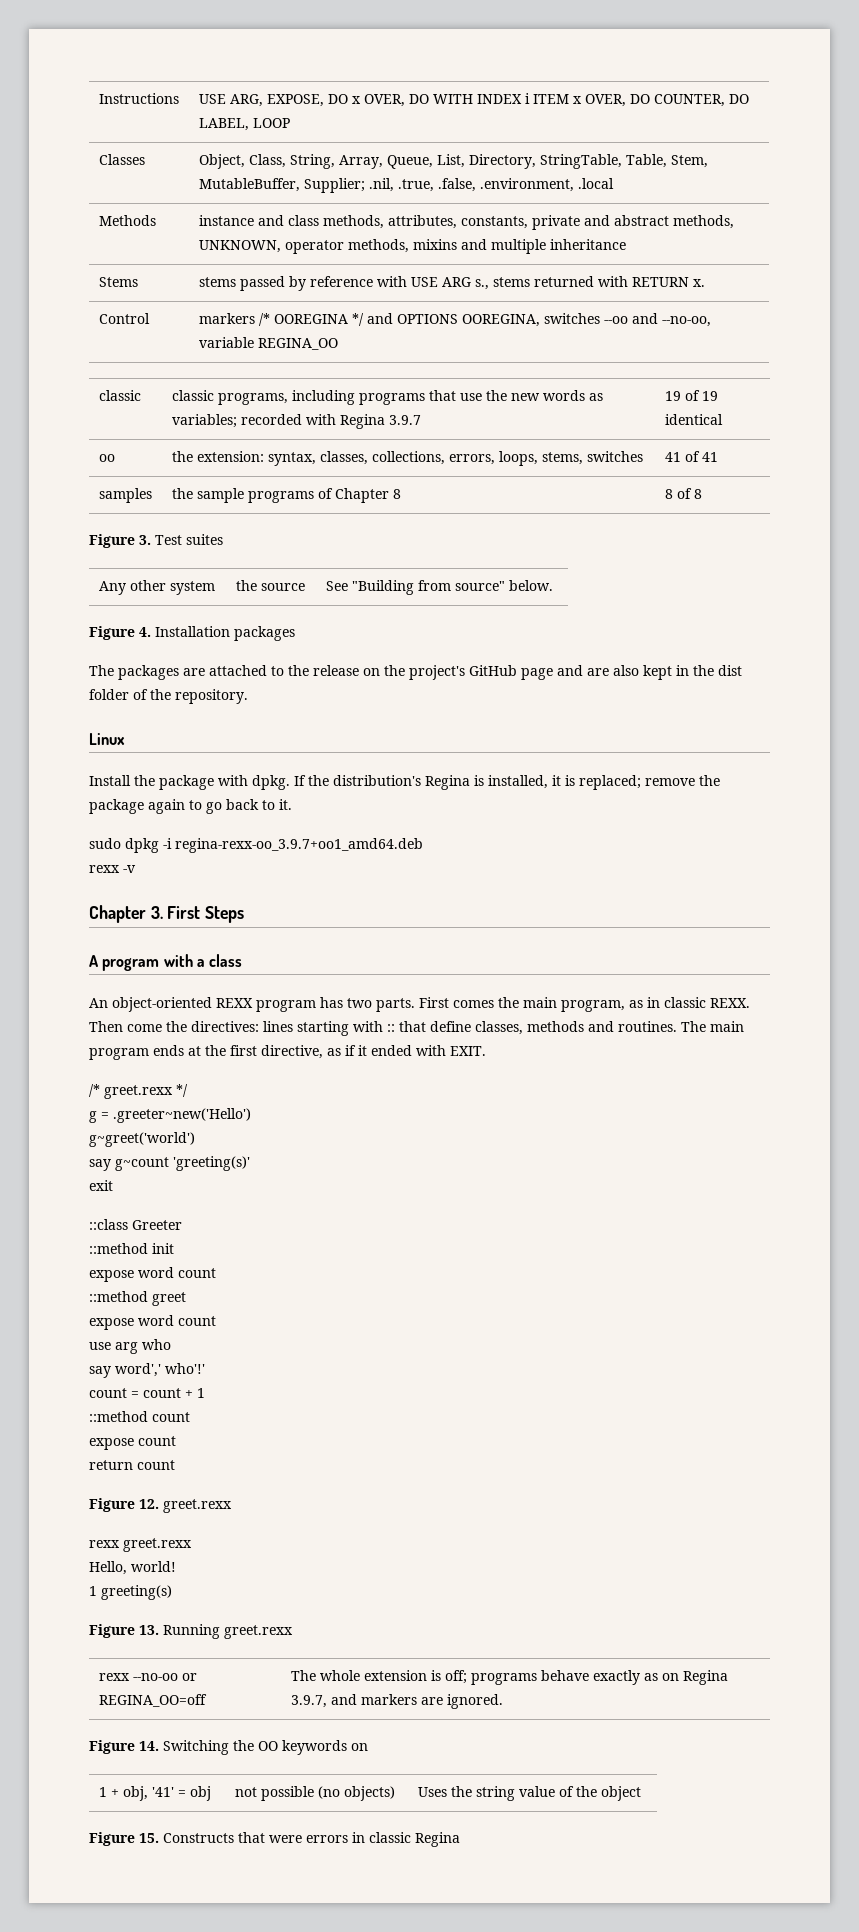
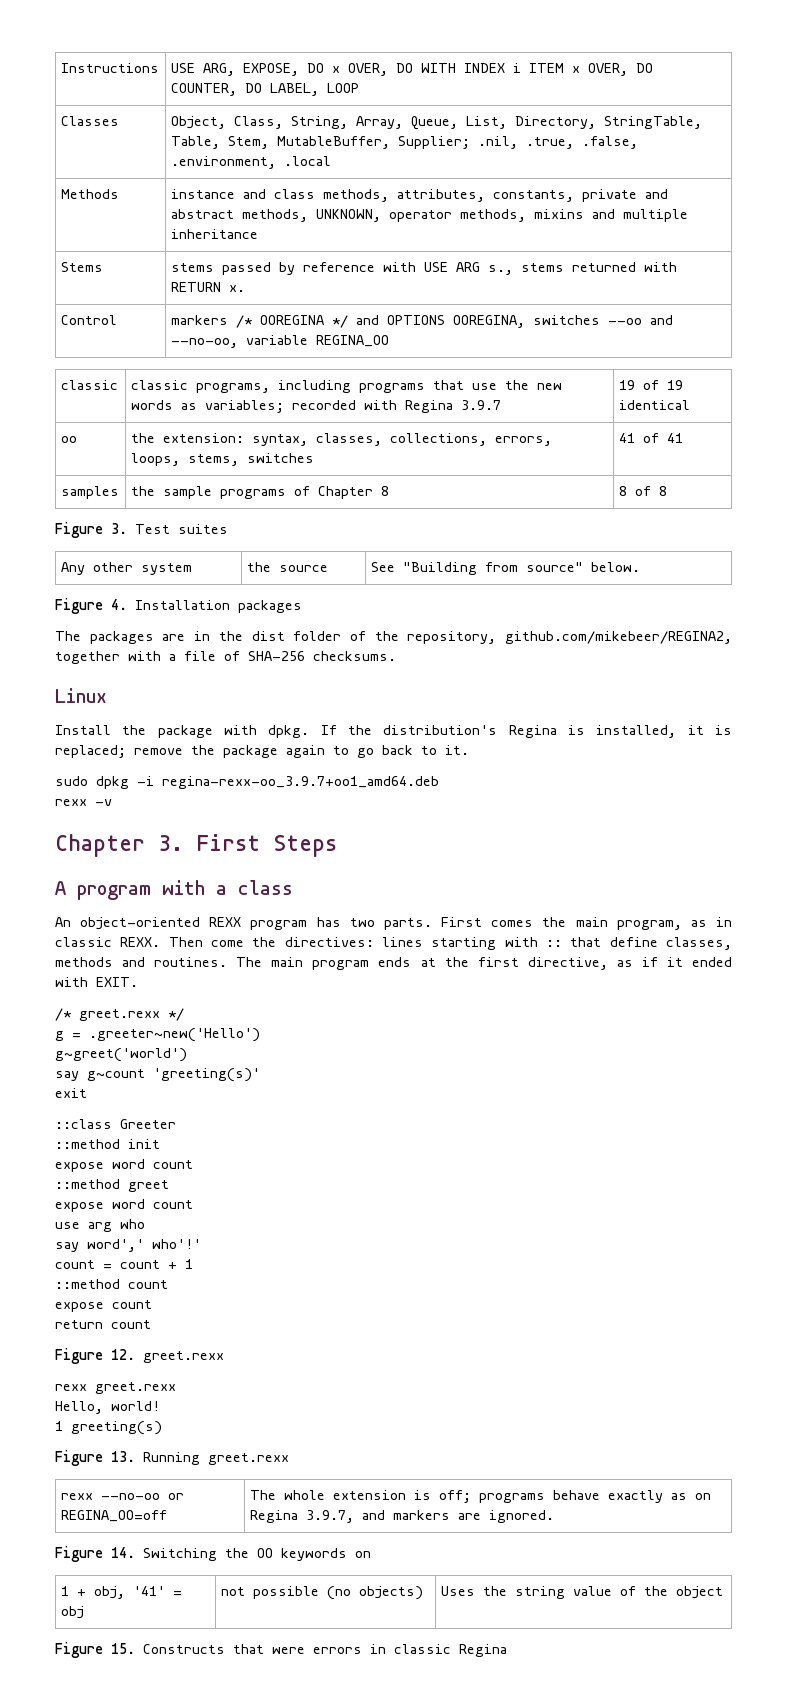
- The packages are attached to the release on the project's GitHub page and are also kept in the dist folder of the repository.
+ The packages are in the dist folder of the repository, github.com/mikebeer/REGINA2, together with a file of SHA-256 checksums.

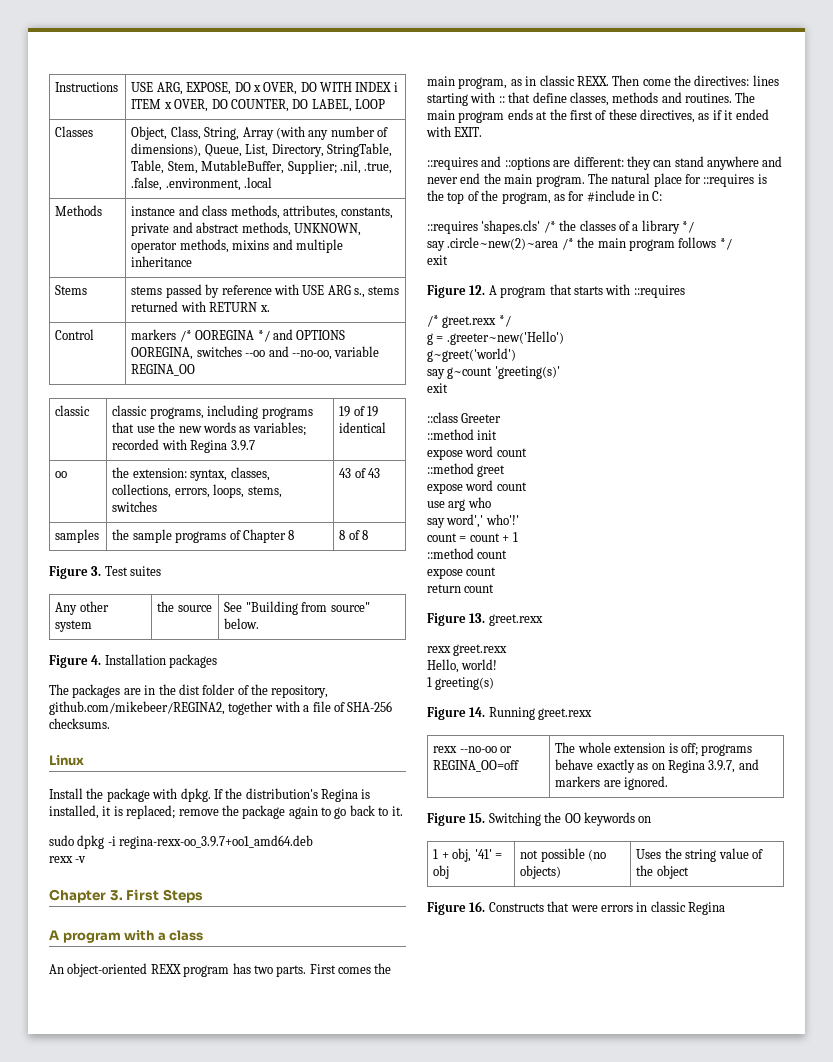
- Classes | Object, Class, String, Array, Queue, List, Directory, StringTable, Table, Stem, MutableBuffer, Supplier; .nil, .true, .false, .environment, .local
+ Classes | Object, Class, String, Array (with any number of dimensions), Queue, List, Directory, StringTable, Table, Stem, MutableBuffer, Supplier; .nil, .true, .false, .environment, .local
- oo | the extension: syntax, classes, collections, errors, loops, stems, switches | 41 of 41
+ oo | the extension: syntax, classes, collections, errors, loops, stems, switches | 43 of 43
- The main program ends at the first directive, as if it ended with EXIT.
+ The main program ends at the first of these directives, as if it ended with EXIT.
+ ::requires and ::options are different: they can stand anywhere and never end the main program. The natural place for ::requires is the top of the program, as for #include in C:
+ ::requires 'shapes.cls' /* the classes of a library */
+ say .circle~new(2)~area /* the main program follows */
+ exit
+ Figure 12. A program that starts with ::requires
- Figure 12. greet.rexx
+ Figure 13. greet.rexx
- Figure 13. Running greet.rexx
+ Figure 14. Running greet.rexx
- Figure 14. Switching the OO keywords on
+ Figure 15. Switching the OO keywords on
- Figure 15. Constructs that were errors in classic Regina
+ Figure 16. Constructs that were errors in classic Regina

